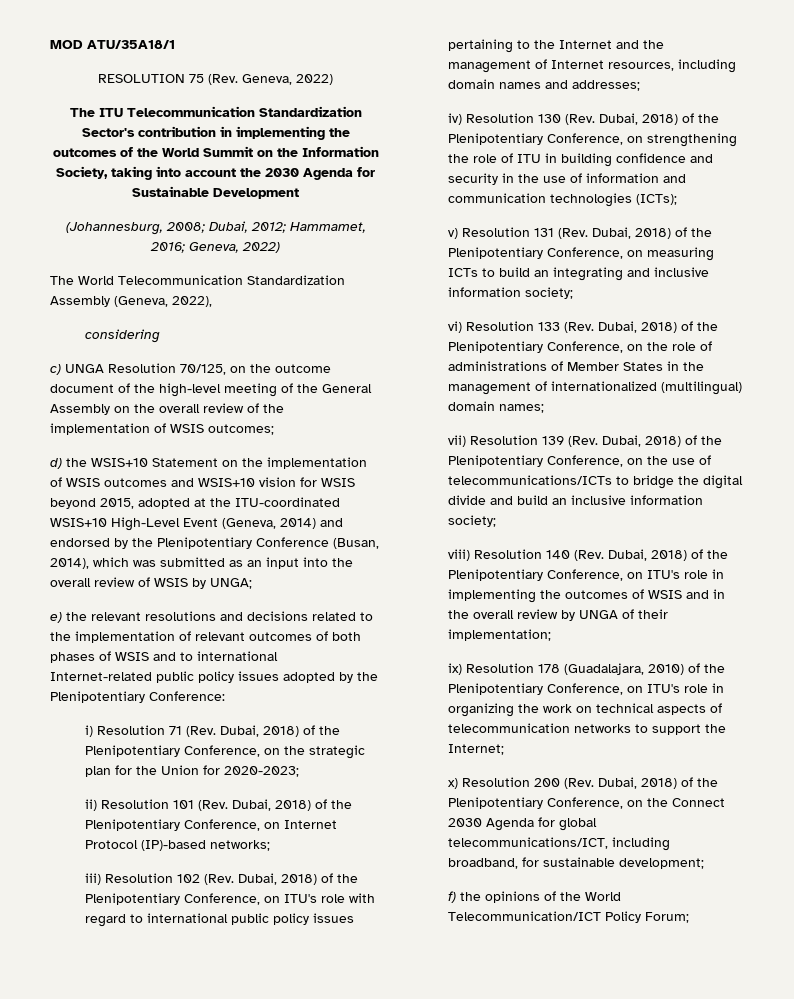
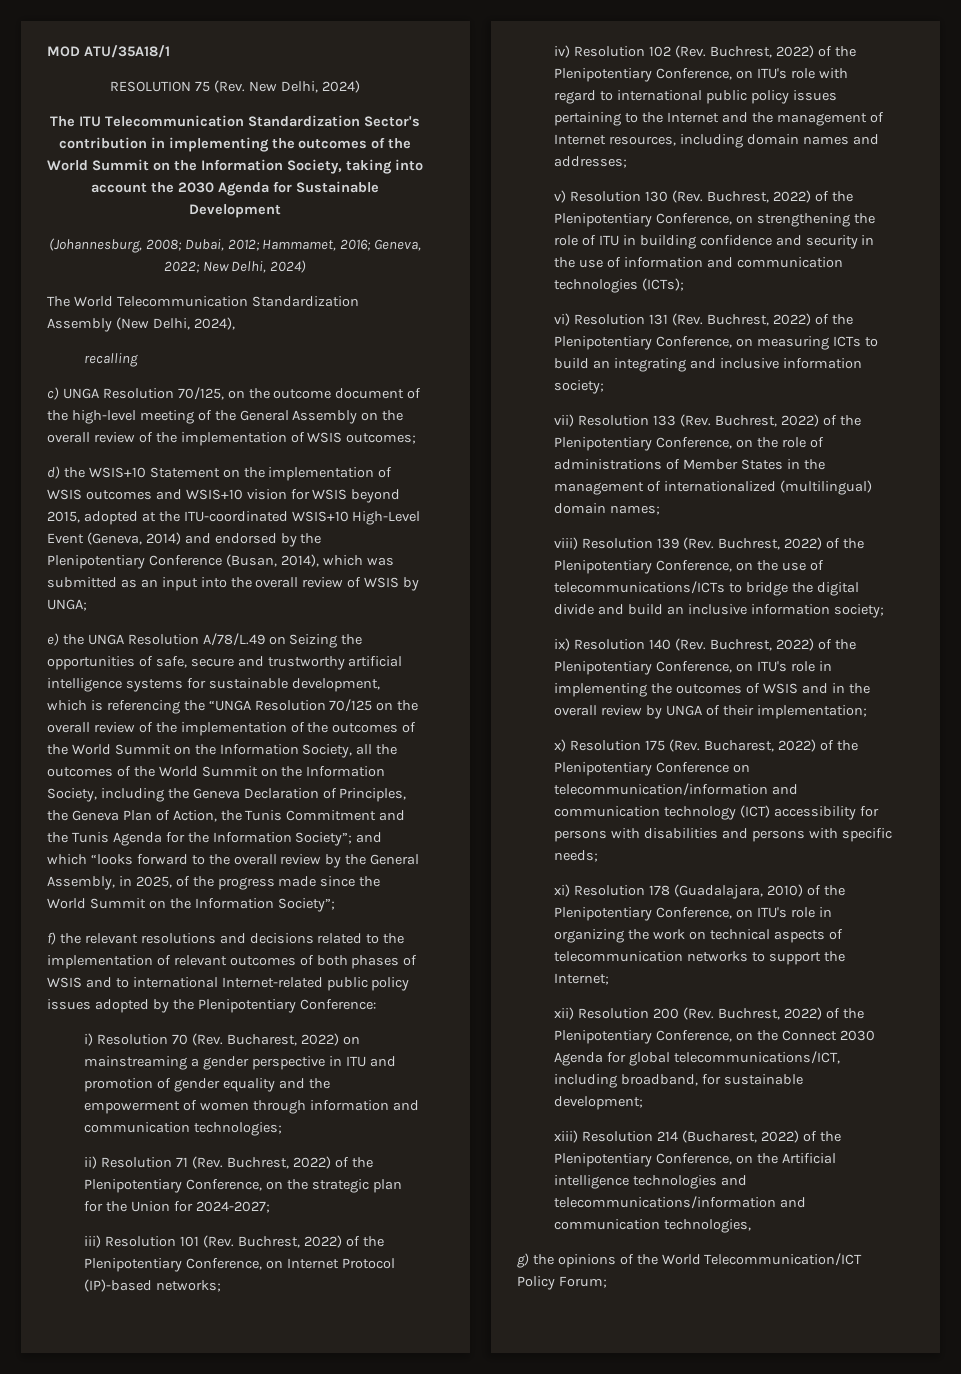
- RESOLUTION 75 (Rev. Geneva, 2022)
+ RESOLUTION 75 (Rev. New Delhi, 2024)
- (Johannesburg, 2008; Dubai, 2012; Hammamet, 2016; Geneva, 2022)
+ (Johannesburg, 2008; Dubai, 2012; Hammamet, 2016; Geneva, 2022; New Delhi, 2024)
- The World Telecommunication Standardization Assembly (Geneva, 2022),
- considering
+ The World Telecommunication Standardization Assembly (New Delhi, 2024),
+ recalling
- e) the relevant resolutions and decisions related to the implementation of relevant outcomes of both phases of WSIS and to international Internet-related public policy issues adopted by the Plenipotentiary Conference:
+ e) the UNGA Resolution A/78/L.49 on Seizing the opportunities of safe, secure and trustworthy artificial intelligence systems for sustainable development, which is referencing the “UNGA Resolution 70/125 on the overall review of the implementation of the outcomes of the World Summit on the Information Society, all the outcomes of the World Summit on the Information Society, including the Geneva Declaration of Principles, the Geneva Plan of Action, the Tunis Commitment and the Tunis Agenda for the Information Society”; and which “looks forward to the overall review by the General Assembly, in 2025, of the progress made since the World Summit on the Information Society”;
+ f) the relevant resolutions and decisions related to the implementation of relevant outcomes of both phases of WSIS and to international Internet-related public policy issues adopted by the Plenipotentiary Conference:
- i) Resolution 71 (Rev. Dubai, 2018) of the Plenipotentiary Conference, on the strategic plan for the Union for 2020-2023;
- ii) Resolution 101 (Rev. Dubai, 2018) of the Plenipotentiary Conference, on Internet Protocol (IP)-based networks;
+ i) Resolution 70 (Rev. Bucharest, 2022) on mainstreaming a gender perspective in ITU and promotion of gender equality and the empowerment of women through information and communication technologies;
+ ii) Resolution 71 (Rev. Buchrest, 2022) of the Plenipotentiary Conference, on the strategic plan for the Union for 2024-2027;
+ iii) Resolution 101 (Rev. Buchrest, 2022) of the Plenipotentiary Conference, on Internet Protocol (IP)-based networks;
- iii) Resolution 102 (Rev. Dubai, 2018) of the Plenipotentiary Conference, on ITU's role with regard to international public policy issues pertaining to the Internet and the management of Internet resources, including domain names and addresses;
+ iv) Resolution 102 (Rev. Buchrest, 2022) of the Plenipotentiary Conference, on ITU's role with regard to international public policy issues pertaining to the Internet and the management of Internet resources, including domain names and addresses;
- iv) Resolution 130 (Rev. Dubai, 2018) of the Plenipotentiary Conference, on strengthening the role of ITU in building confidence and security in the use of information and communication technologies (ICTs);
+ v) Resolution 130 (Rev. Buchrest, 2022) of the Plenipotentiary Conference, on strengthening the role of ITU in building confidence and security in the use of information and communication technologies (ICTs);
- v) Resolution 131 (Rev. Dubai, 2018) of the Plenipotentiary Conference, on measuring ICTs to build an integrating and inclusive information society;
+ vi) Resolution 131 (Rev. Buchrest, 2022) of the Plenipotentiary Conference, on measuring ICTs to build an integrating and inclusive information society;
- vi) Resolution 133 (Rev. Dubai, 2018) of the Plenipotentiary Conference, on the role of administrations of Member States in the management of internationalized (multilingual) domain names;
+ vii) Resolution 133 (Rev. Buchrest, 2022) of the Plenipotentiary Conference, on the role of administrations of Member States in the management of internationalized (multilingual) domain names;
- vii) Resolution 139 (Rev. Dubai, 2018) of the Plenipotentiary Conference, on the use of telecommunications/ICTs to bridge the digital divide and build an inclusive information society;
+ viii) Resolution 139 (Rev. Buchrest, 2022) of the Plenipotentiary Conference, on the use of telecommunications/ICTs to bridge the digital divide and build an inclusive information society;
- viii) Resolution 140 (Rev. Dubai, 2018) of the Plenipotentiary Conference, on ITU's role in implementing the outcomes of WSIS and in the overall review by UNGA of their implementation;
+ ix) Resolution 140 (Rev. Buchrest, 2022) of the Plenipotentiary Conference, on ITU's role in implementing the outcomes of WSIS and in the overall review by UNGA of their implementation;
- ix) Resolution 178 (Guadalajara, 2010) of the Plenipotentiary Conference, on ITU's role in organizing the work on technical aspects of telecommunication networks to support the Internet;
+ x) Resolution 175 (Rev. Bucharest, 2022) of the Plenipotentiary Conference on telecommunication/information and communication technology (ICT) accessibility for persons with disabilities and persons with specific needs;
+ xi) Resolution 178 (Guadalajara, 2010) of the Plenipotentiary Conference, on ITU's role in organizing the work on technical aspects of telecommunication networks to support the Internet;
- x) Resolution 200 (Rev. Dubai, 2018) of the Plenipotentiary Conference, on the Connect 2030 Agenda for global telecommunications/ICT, including broadband, for sustainable development;
+ xii) Resolution 200 (Rev. Buchrest, 2022) of the Plenipotentiary Conference, on the Connect 2030 Agenda for global telecommunications/ICT, including broadband, for sustainable development;
- f) the opinions of the World Telecommunication/ICT Policy Forum;
+ xiii) Resolution 214 (Bucharest, 2022) of the Plenipotentiary Conference, on the Artificial intelligence technologies and telecommunications/information and communication technologies,
+ g) the opinions of the World Telecommunication/ICT Policy Forum;

